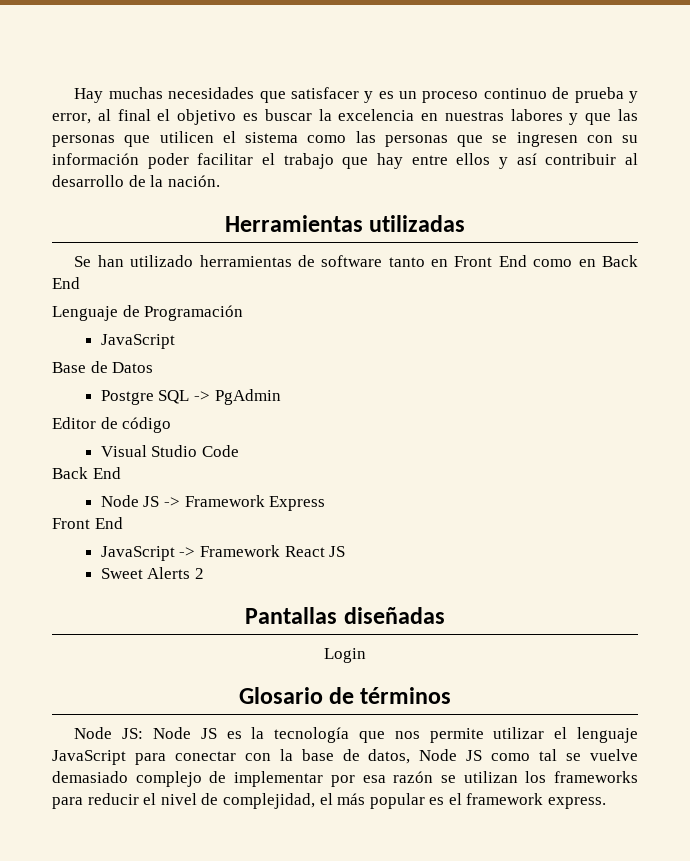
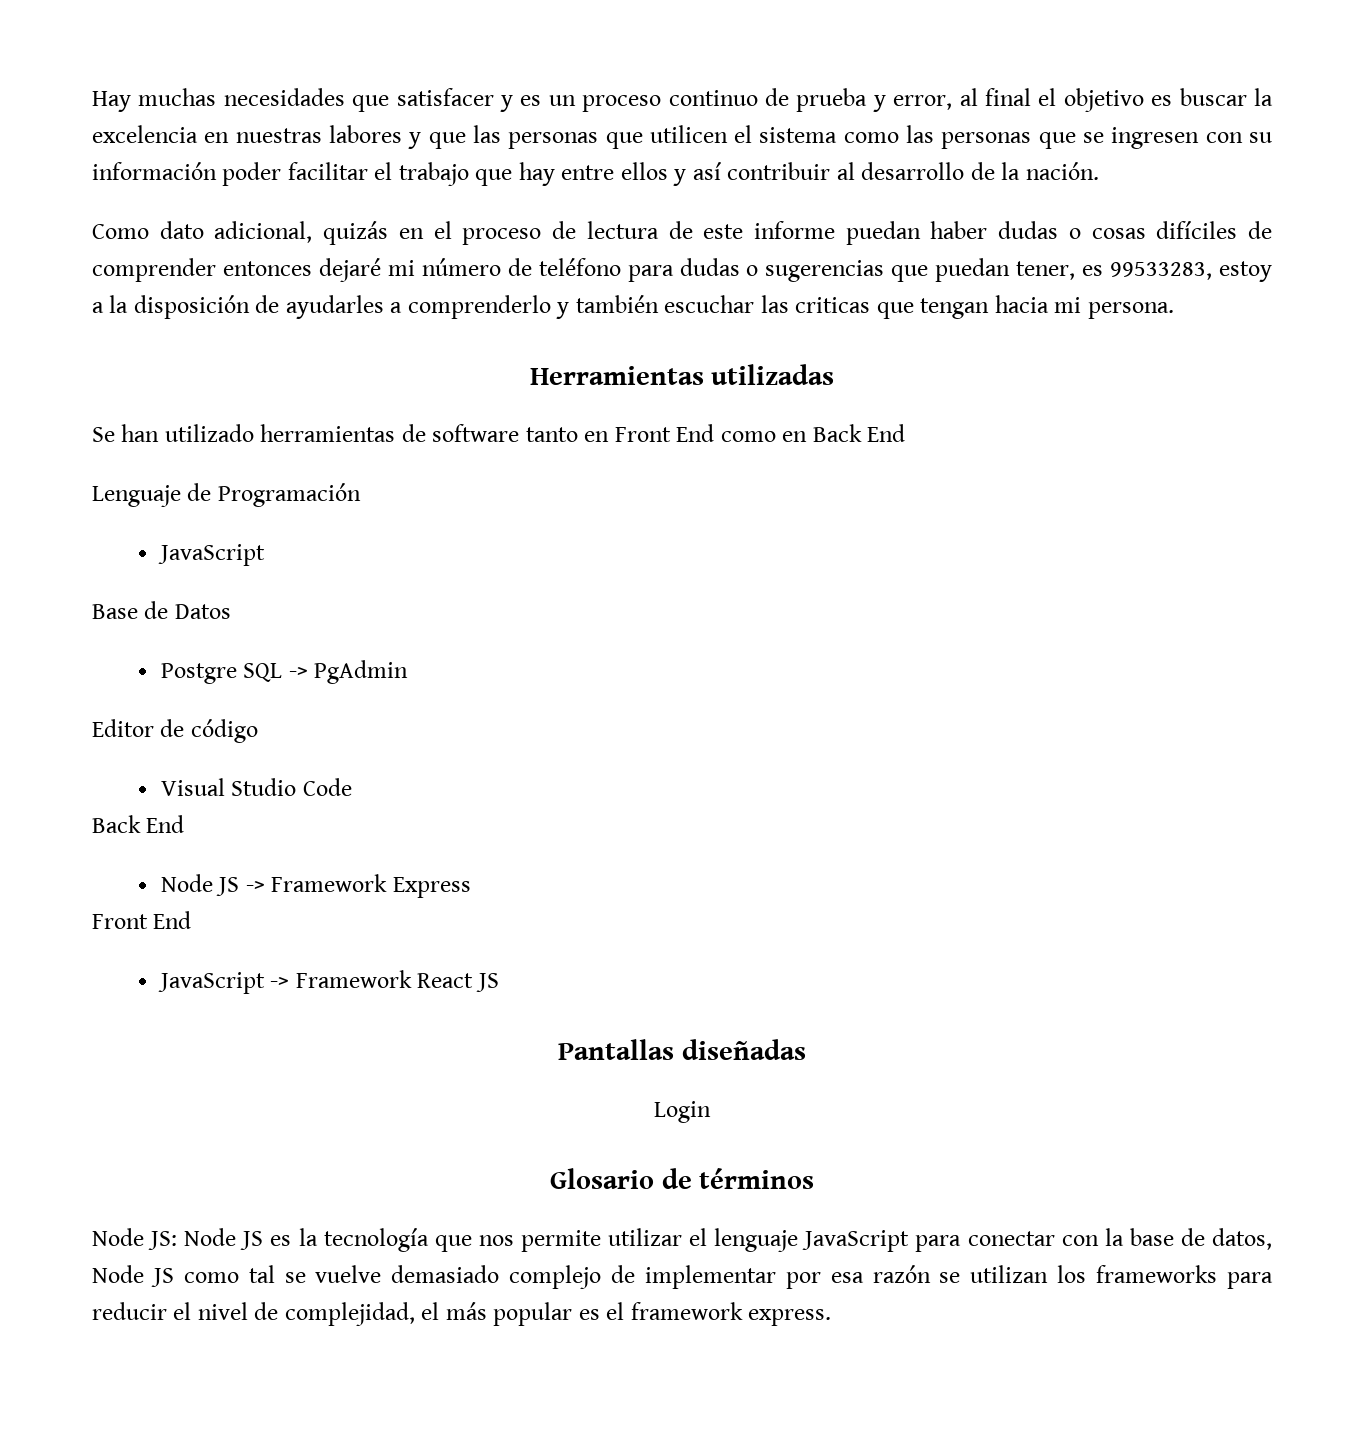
+ Como dato adicional, quizás en el proceso de lectura de este informe puedan haber dudas o cosas difíciles de comprender entonces dejaré mi número de teléfono para dudas o sugerencias que puedan tener, es 99533283, estoy a la disposición de ayudarles a comprenderlo y también escuchar las criticas que tengan hacia mi persona.
- Sweet Alerts 2

